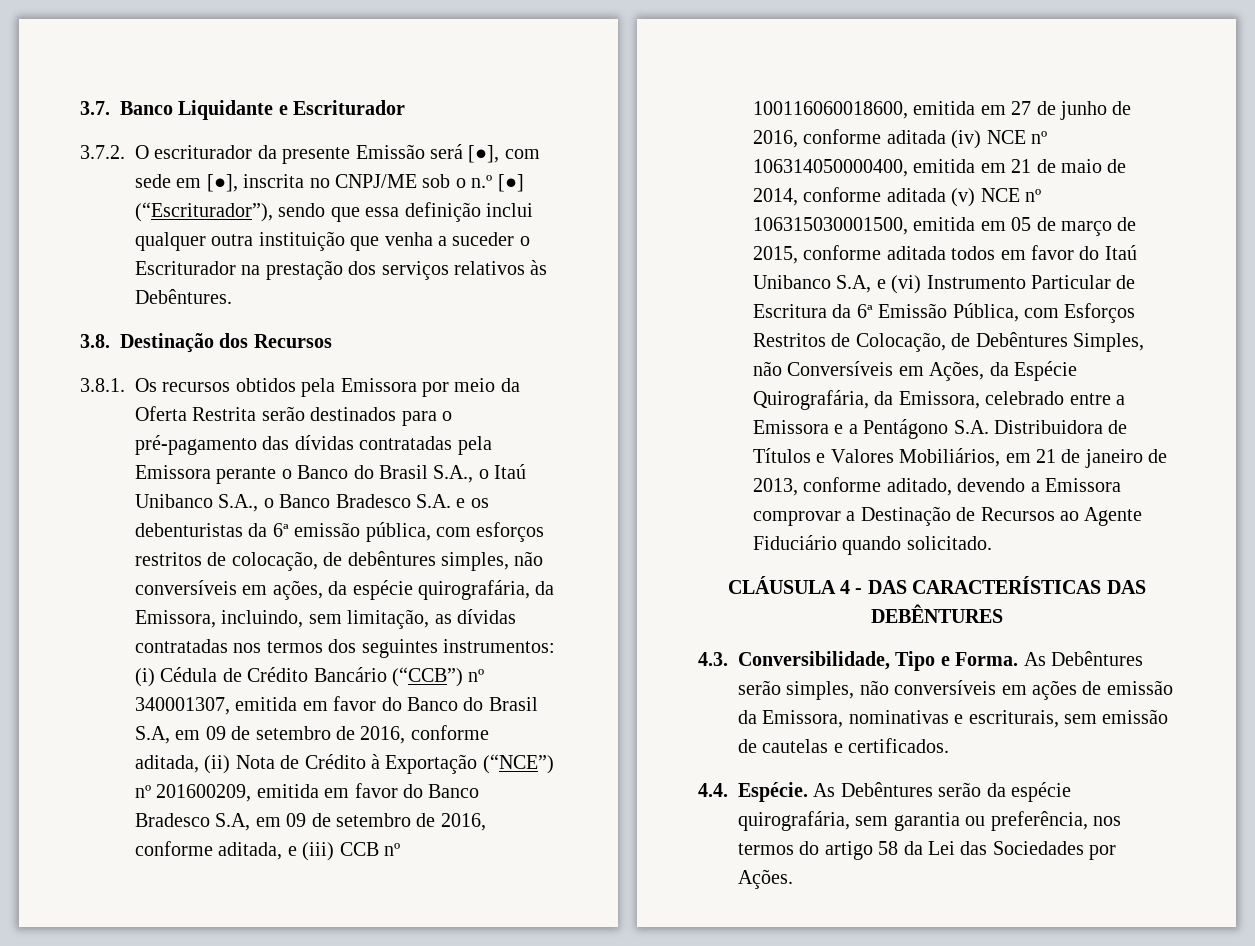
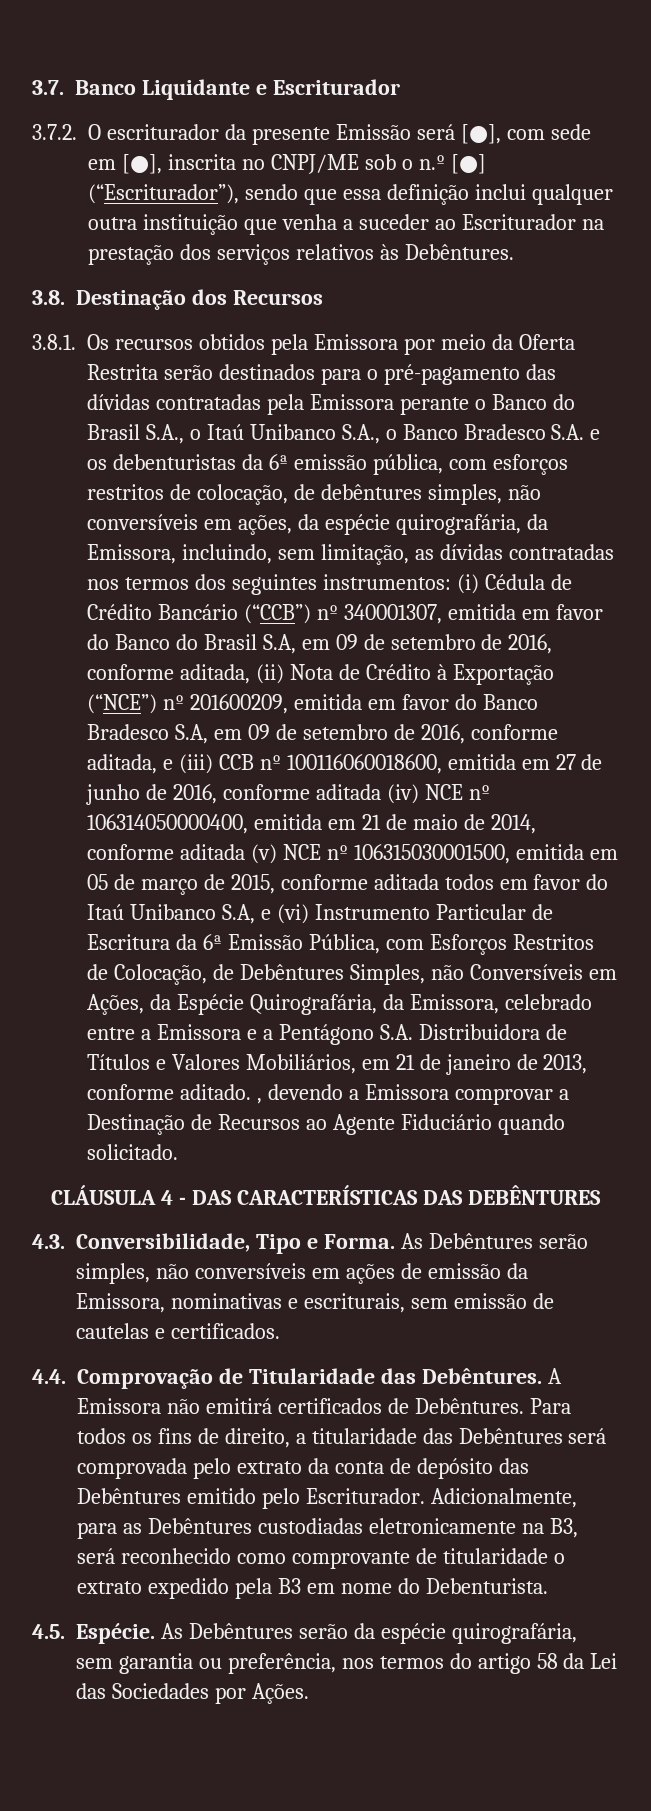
- 3.7.2. O escriturador da presente Emissão será [●], com sede em [●], inscrita no CNPJ/ME sob o n.º [●] (“Escriturador”), sendo que essa definição inclui qualquer outra instituição que venha a suceder o Escriturador na prestação dos serviços relativos às Debêntures.
+ 3.7.2. O escriturador da presente Emissão será [●], com sede em [●], inscrita no CNPJ/ME sob o n.º [●] (“Escriturador”), sendo que essa definição inclui qualquer outra instituição que venha a suceder ao Escriturador na prestação dos serviços relativos às Debêntures.
- (i) Cédula de Crédito Bancário (“CCB”) nº 340001307, emitida em favor do Banco do Brasil S.A, em 09 de setembro de 2016, conforme aditada, (ii) Nota de Crédito à Exportação (“NCE”) nº 201600209, emitida em favor do Banco Bradesco S.A, em 09 de setembro de 2016, conforme aditada, e (iii) CCB nº 100116060018600, emitida em 27 de junho de 2016, conforme aditada (iv) NCE nº 106314050000400, emitida em 21 de maio de 2014, conforme aditada (v) NCE nº 106315030001500, emitida em 05 de março de 2015, conforme aditada todos em favor do Itaú Unibanco S.A, e (vi) Instrumento Particular de Escritura da 6ª Emissão Pública, com Esforços Restritos de Colocação, de Debêntures Simples, não Conversíveis em Ações, da Espécie Quirografária, da Emissora, celebrado entre a Emissora e a Pentágono S.A. Distribuidora de Títulos e Valores Mobiliários, em 21 de janeiro de 2013, conforme aditado, devendo a Emissora comprovar a Destinação de Recursos ao Agente Fiduciário quando solicitado.
+ (i) Cédula de Crédito Bancário (“CCB”) nº 340001307, emitida em favor do Banco do Brasil S.A, em 09 de setembro de 2016, conforme aditada, (ii) Nota de Crédito à Exportação (“NCE”) nº 201600209, emitida em favor do Banco Bradesco S.A, em 09 de setembro de 2016, conforme aditada, e (iii) CCB nº 100116060018600, emitida em 27 de junho de 2016, conforme aditada (iv) NCE nº 106314050000400, emitida em 21 de maio de 2014, conforme aditada (v) NCE nº 106315030001500, emitida em 05 de março de 2015, conforme aditada todos em favor do Itaú Unibanco S.A, e (vi) Instrumento Particular de Escritura da 6ª Emissão Pública, com Esforços Restritos de Colocação, de Debêntures Simples, não Conversíveis em Ações, da Espécie Quirografária, da Emissora, celebrado entre a Emissora e a Pentágono S.A. Distribuidora de Títulos e Valores Mobiliários, em 21 de janeiro de 2013, conforme aditado. , devendo a Emissora comprovar a Destinação de Recursos ao Agente Fiduciário quando solicitado.
- 4.4. Espécie.
+ 4.4. Comprovação de Titularidade das Debêntures. A Emissora não emitirá certificados de Debêntures. Para todos os fins de direito, a titularidade das Debêntures será comprovada pelo extrato da conta de depósito das Debêntures emitido pelo Escriturador. Adicionalmente, para as Debêntures custodiadas eletronicamente na B3, será reconhecido como comprovante de titularidade o extrato expedido pela B3 em nome do Debenturista.
+ 4.5. Espécie.

